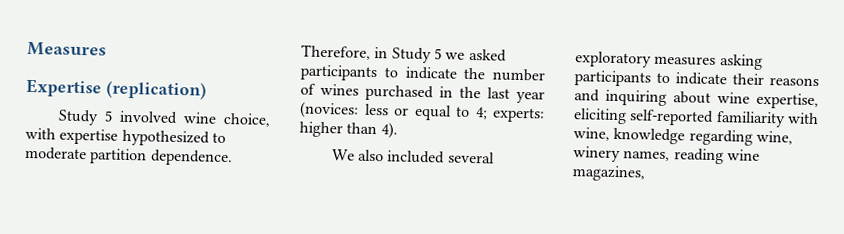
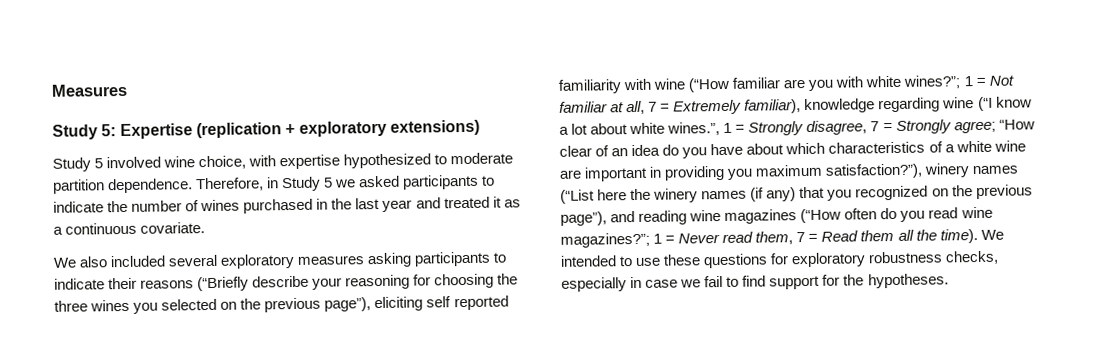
- Expertise (replication)
+ Study 5: Expertise (replication + exploratory extensions)
- Therefore, in Study 5 we asked participants to indicate the number of wines purchased in the last year (novices: less or equal to 4; experts: higher than 4).
+ Therefore, in Study 5 we asked participants to indicate the number of wines purchased in the last year and treated it as a continuous covariate.
- We also included several exploratory measures asking participants to indicate their reasons and inquiring about wine expertise, eliciting self-reported familiarity with wine, knowledge regarding wine, winery names, reading wine magazines,
+ We also included several exploratory measures asking participants to indicate their reasons (“Briefly describe your reasoning for choosing the three wines you selected on the previous page”), eliciting self reported familiarity with wine (“How familiar are you with white wines?”; 1 = Not familiar at all, 7 = Extremely familiar), knowledge regarding wine (“I know a lot about white wines.”, 1 = Strongly disagree, 7 = Strongly agree; “How clear of an idea do you have about which characteristics of a white wine are important in providing you maximum satisfaction?”), winery names (“List here the winery names (if any) that you recognized on the previous page”), and reading wine magazines (“How often do you read wine magazines?”; 1 = Never read them, 7 = Read them all the time). We intended to use these questions for exploratory robustness checks, especially in case we fail to find support for the hypotheses.

